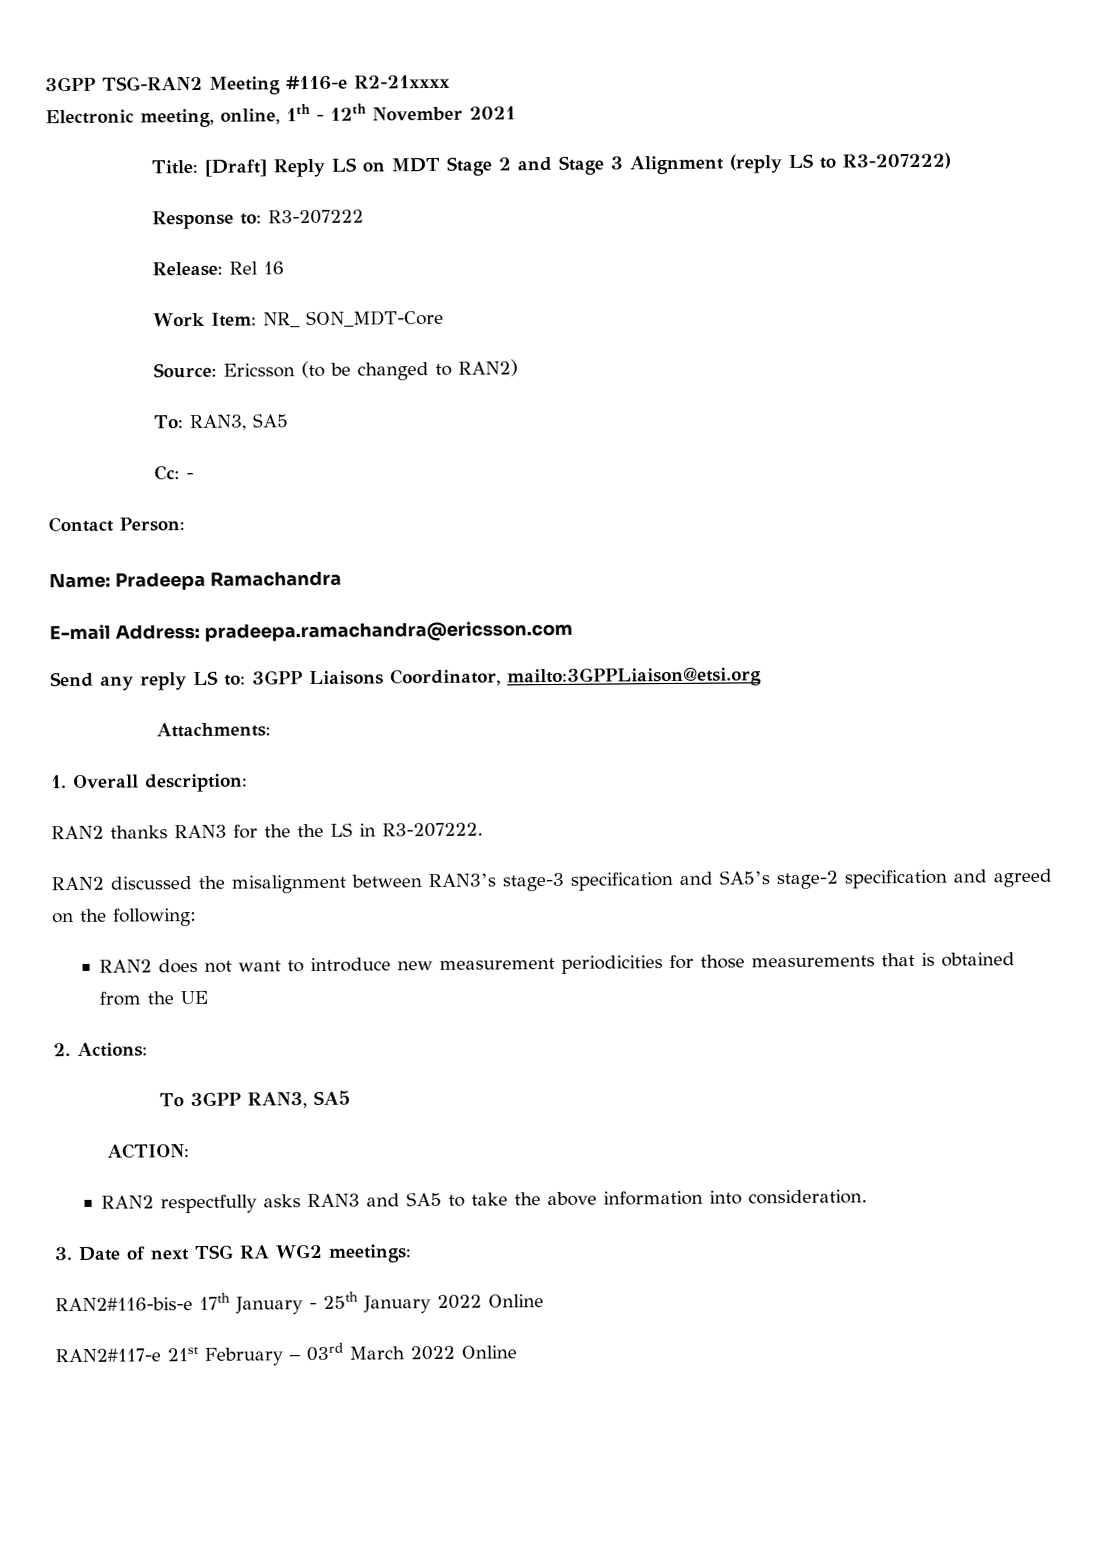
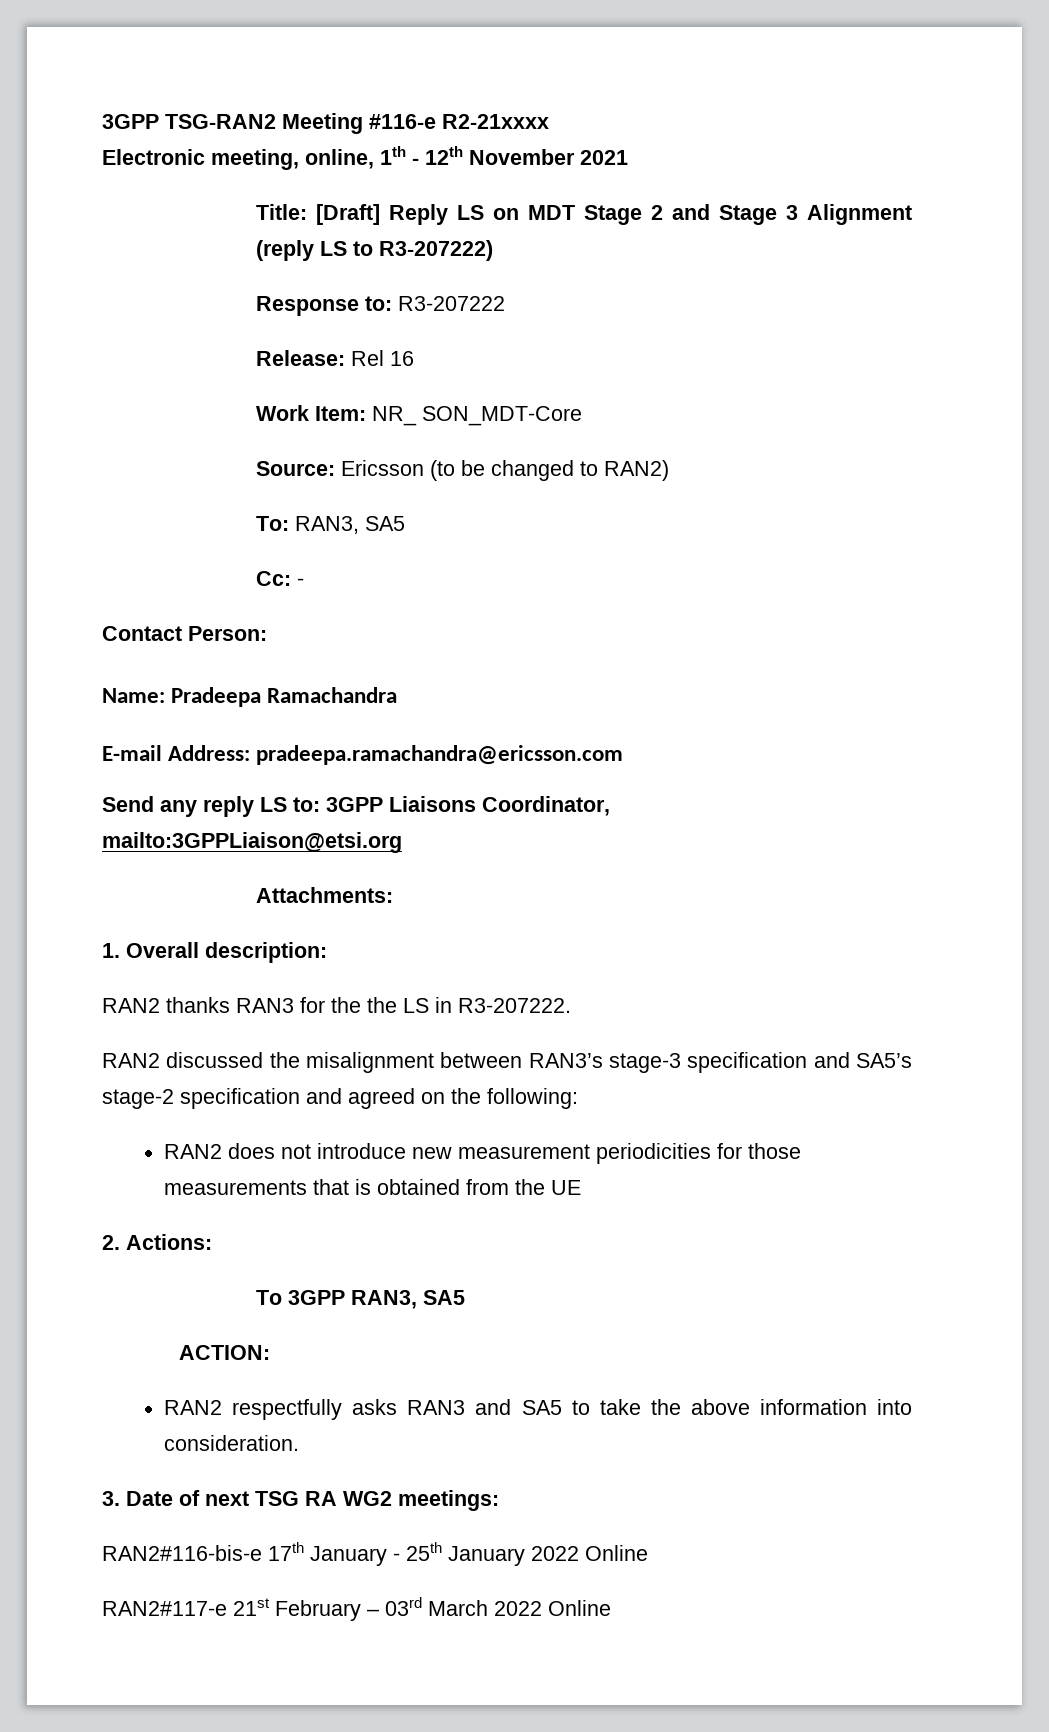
- RAN2 does not want to introduce new measurement periodicities for those measurements that is obtained from the UE
+ RAN2 does not introduce new measurement periodicities for those measurements that is obtained from the UE

